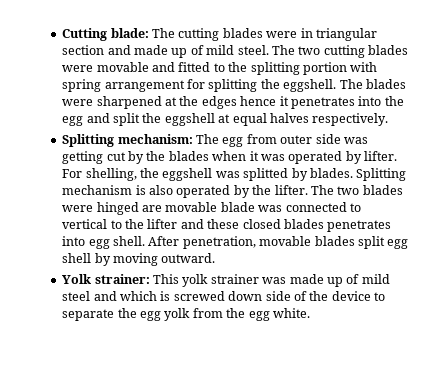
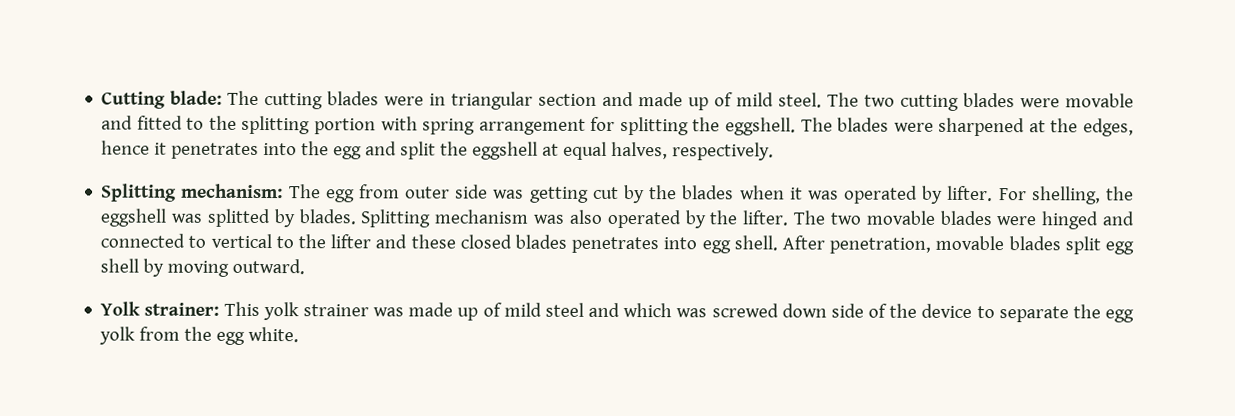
- The blades were sharpened at the edges hence it penetrates into the egg and split the eggshell at equal halves respectively.
+ The blades were sharpened at the edges, hence it penetrates into the egg and split the eggshell at equal halves, respectively.
- Splitting mechanism is also operated by the lifter.
+ Splitting mechanism was also operated by the lifter.
- The two blades were hinged are movable blade was connected to vertical to the lifter and these closed blades penetrates into egg shell.
+ The two movable blades were hinged and connected to vertical to the lifter and these closed blades penetrates into egg shell.
- Yolk strainer: This yolk strainer was made up of mild steel and which is screwed down side of the device to separate the egg yolk from the egg white.
+ Yolk strainer: This yolk strainer was made up of mild steel and which was screwed down side of the device to separate the egg yolk from the egg white.

